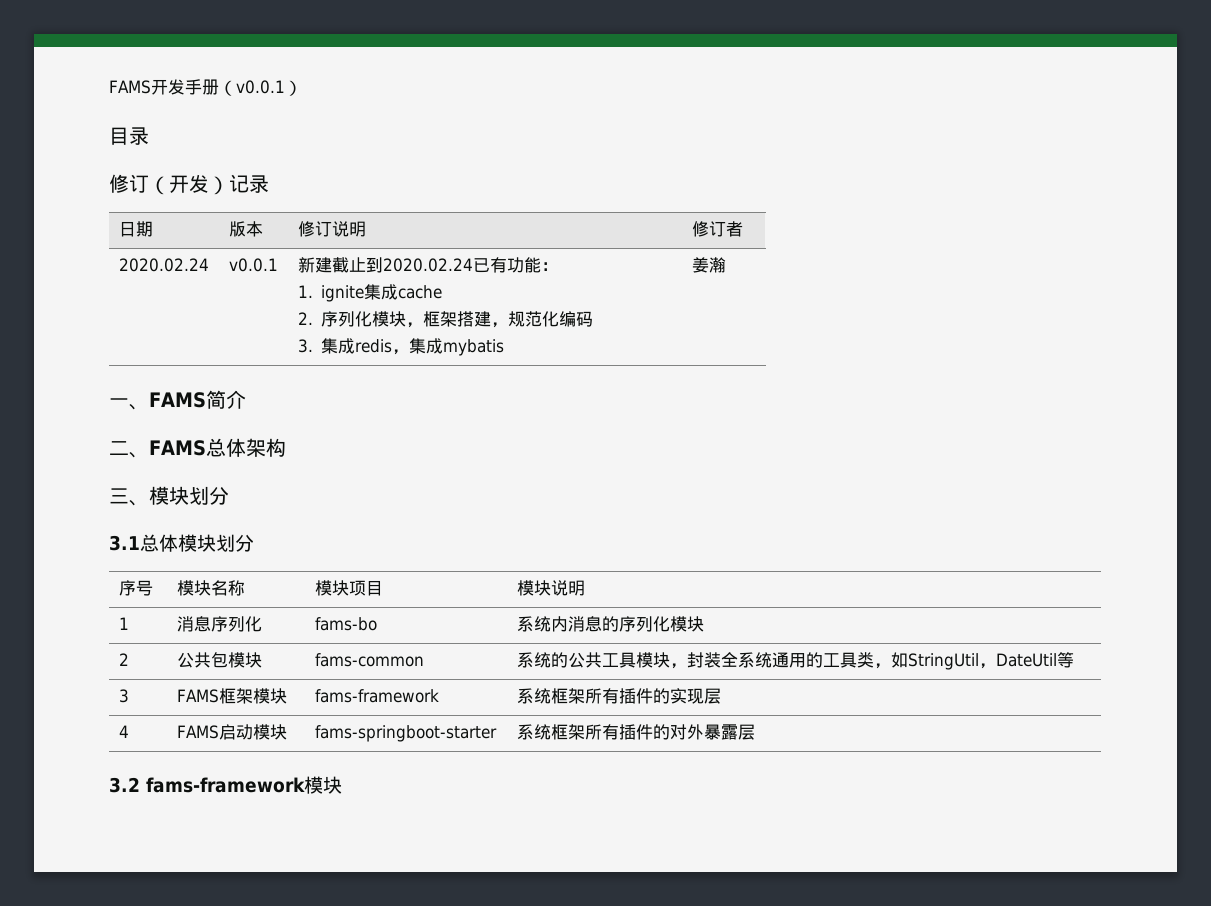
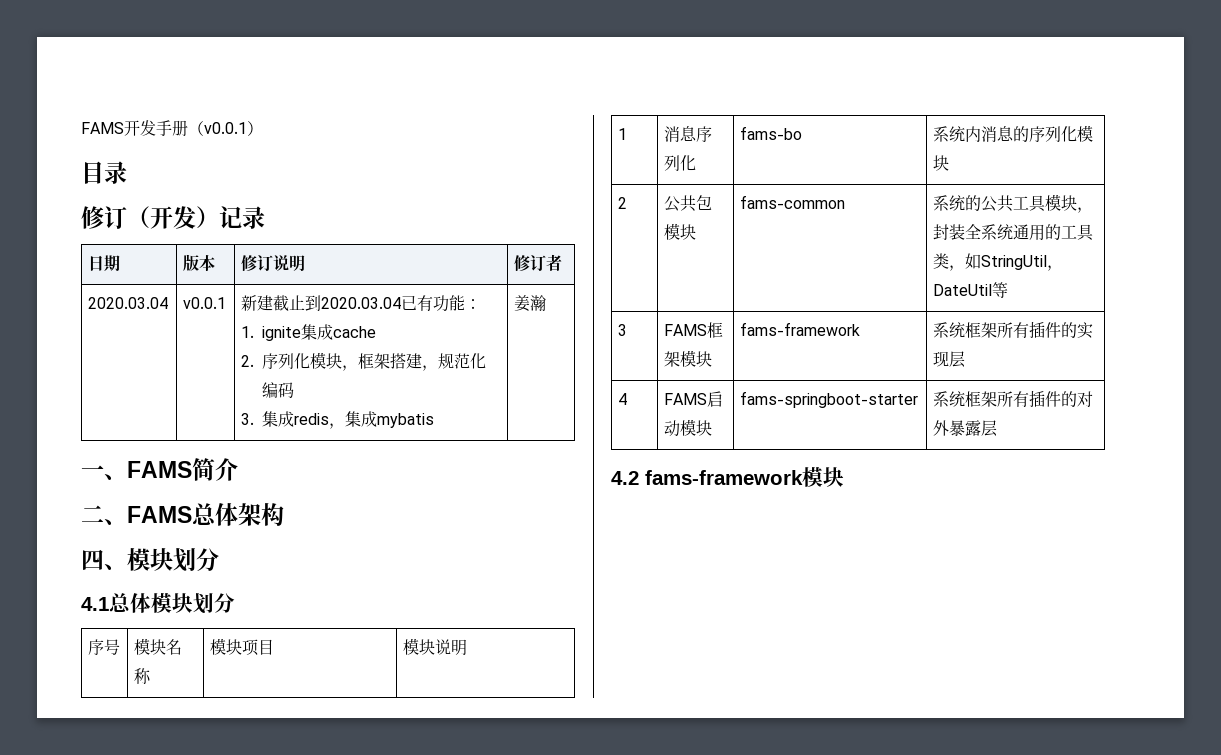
- 2020.02.24 | v0.0.1 | 新建截止到2020.02.24已有功能：
+ 2020.03.04 | v0.0.1 | 新建截止到2020.03.04已有功能：
- 三、模块划分
+ 四、模块划分
- 3.1总体模块划分
+ 4.1总体模块划分
- 3.2 fams-framework模块
+ 4.2 fams-framework模块

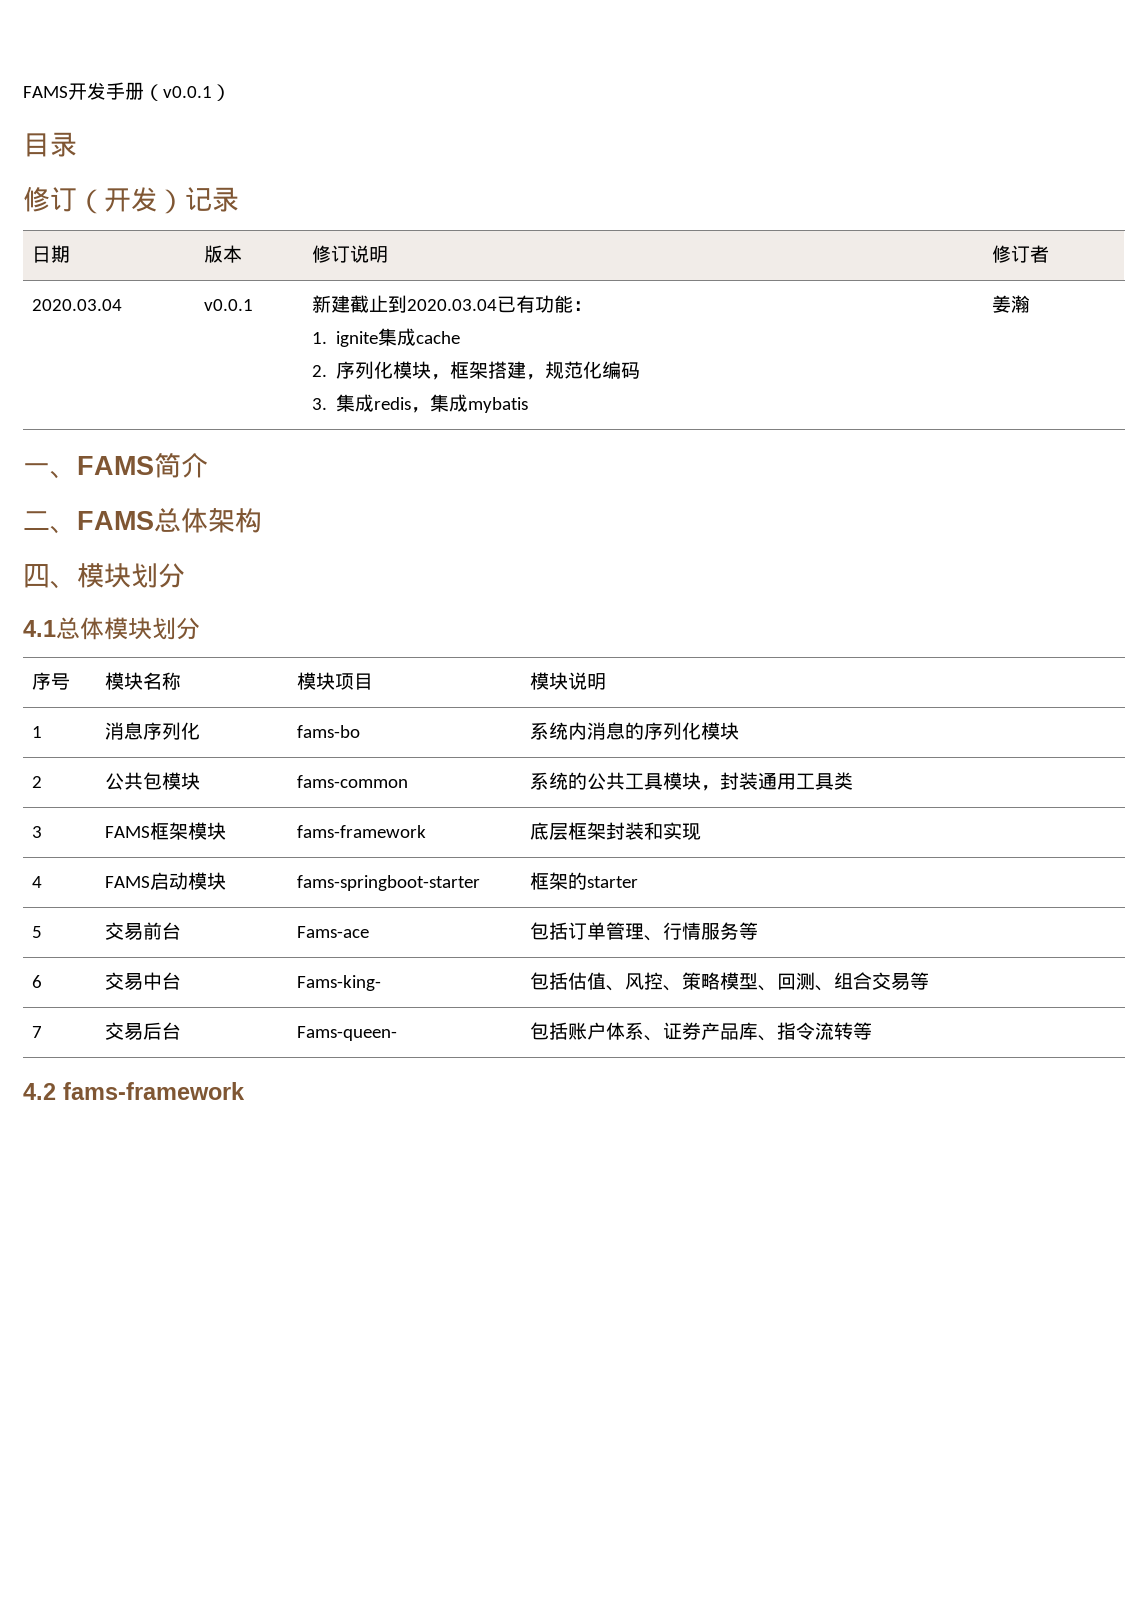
- 2 | 公共包模块 | fams-common | 系统的公共工具模块，封装全系统通用的工具类，如StringUtil，DateUtil等
+ 2 | 公共包模块 | fams-common | 系统的公共工具模块，封装通用工具类
- 3 | FAMS框架模块 | fams-framework | 系统框架所有插件的实现层
+ 3 | FAMS框架模块 | fams-framework | 底层框架封装和实现
- 4 | FAMS启动模块 | fams-springboot-starter | 系统框架所有插件的对外暴露层
+ 4 | FAMS启动模块 | fams-springboot-starter | 框架的starter
+ 5 | 交易前台 | Fams-ace | 包括订单管理、行情服务等
+ 6 | 交易中台 | Fams-king- | 包括估值、风控、策略模型、回测、组合交易等
+ 7 | 交易后台 | Fams-queen- | 包括账户体系、证券产品库、指令流转等
- 4.2 fams-framework模块
+ 4.2 fams-framework

